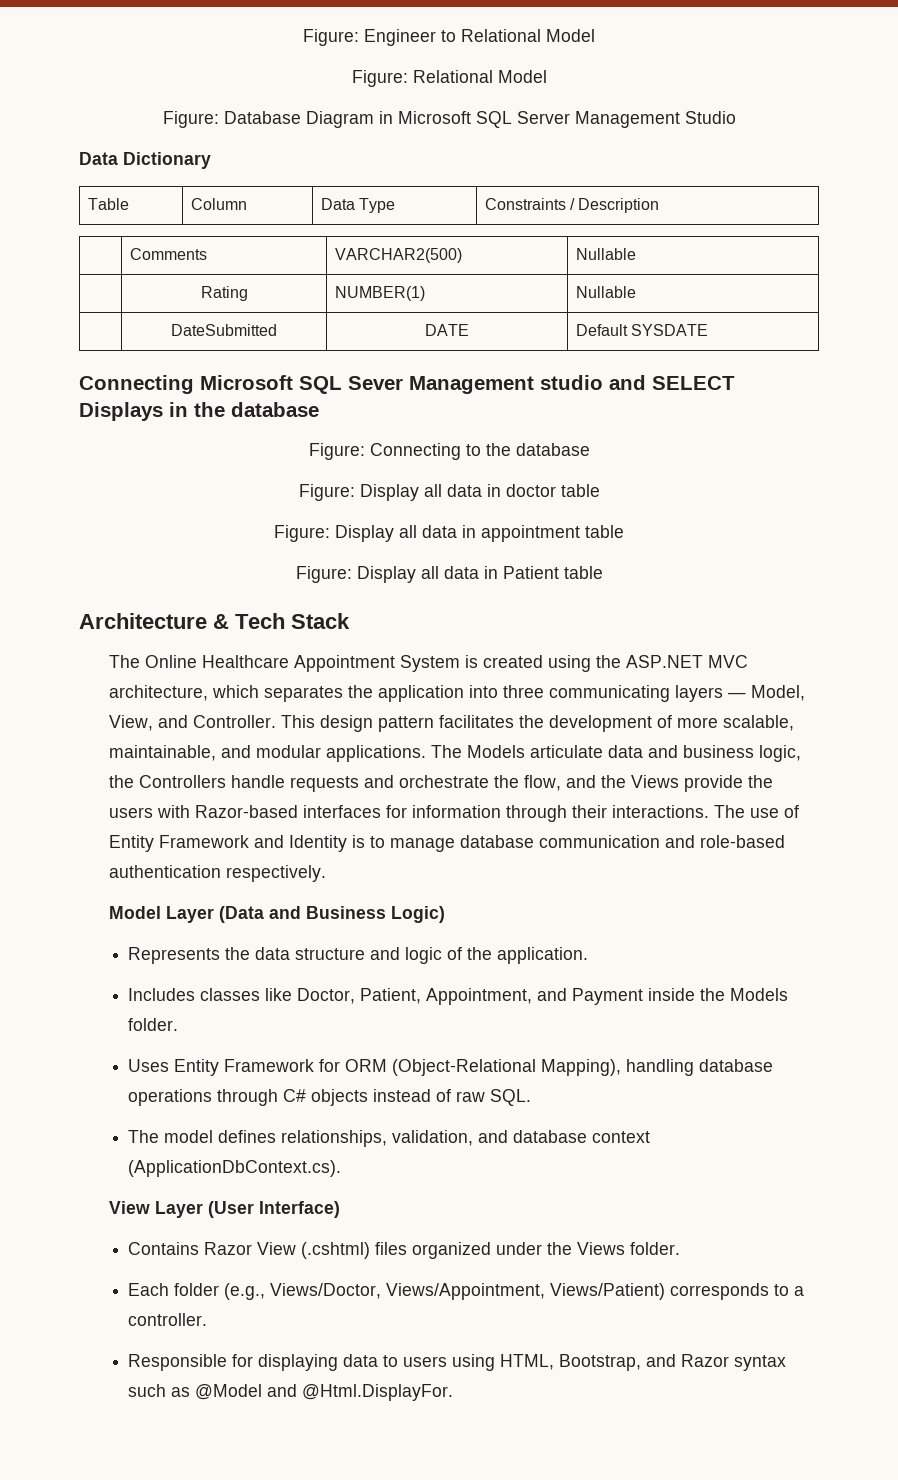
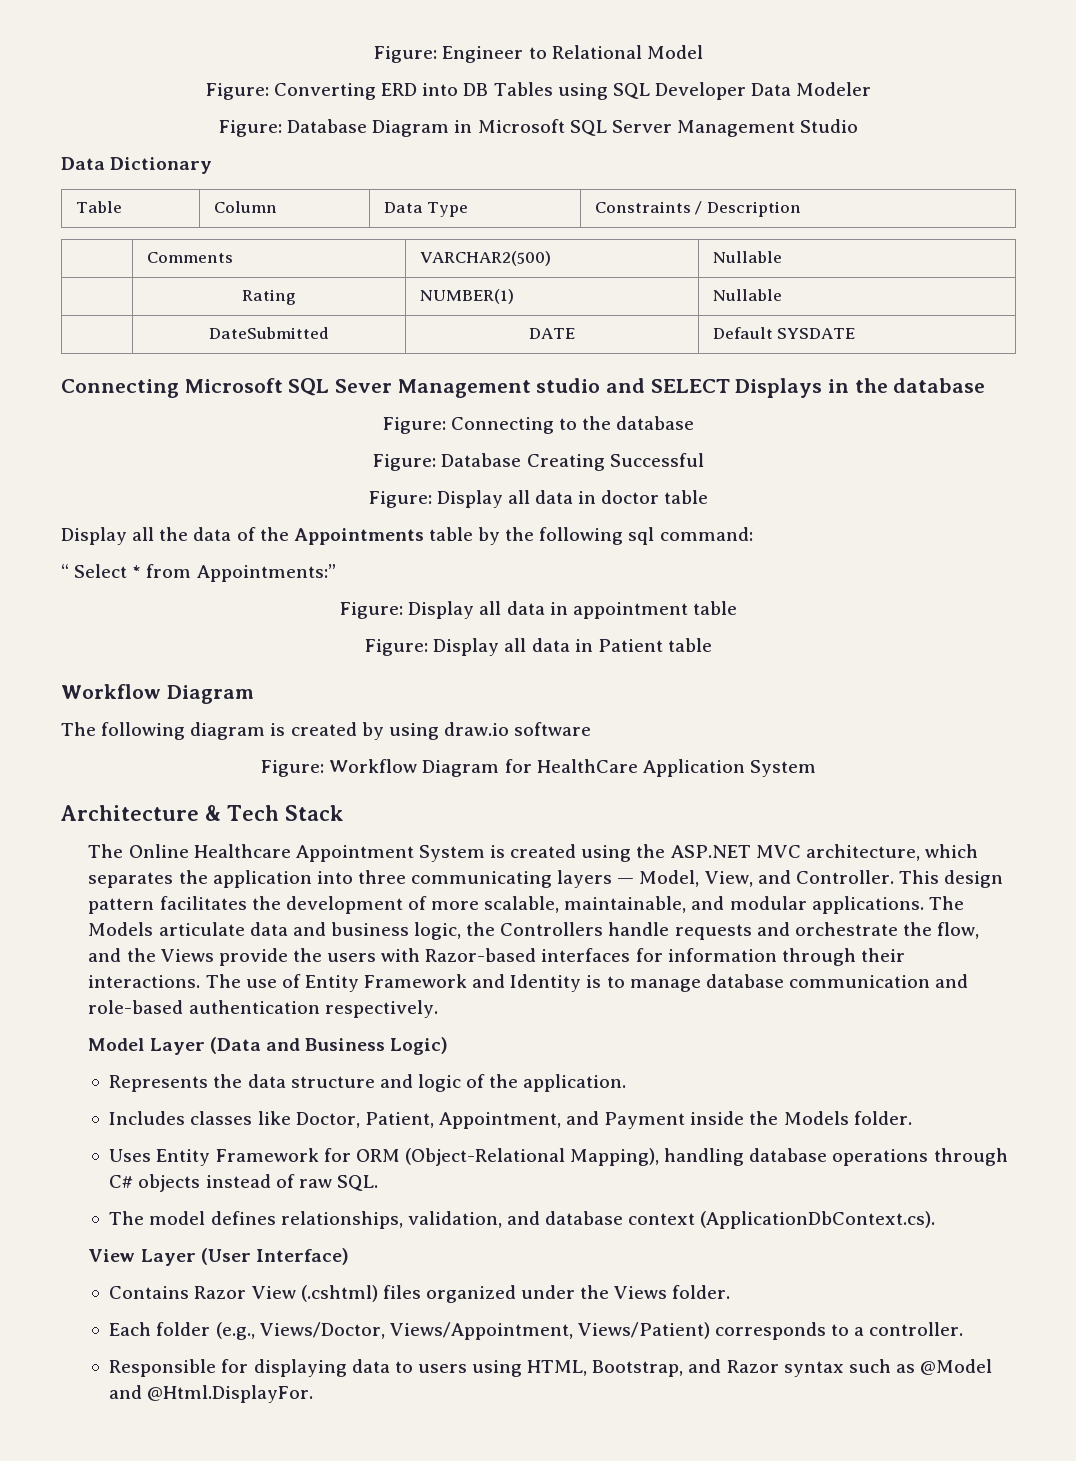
- Figure: Relational Model
+ Figure: Converting ERD into DB Tables using SQL Developer Data Modeler
+ Figure: Database Creating Successful
+ Display all the data of the Appointments table by the following sql command:
+ “ Select * from Appointments:”
  Figure: Display all data in Patient table
+ Workflow Diagram
+ The following diagram is created by using draw.io software
+ Figure: Workflow Diagram for HealthCare Application System

